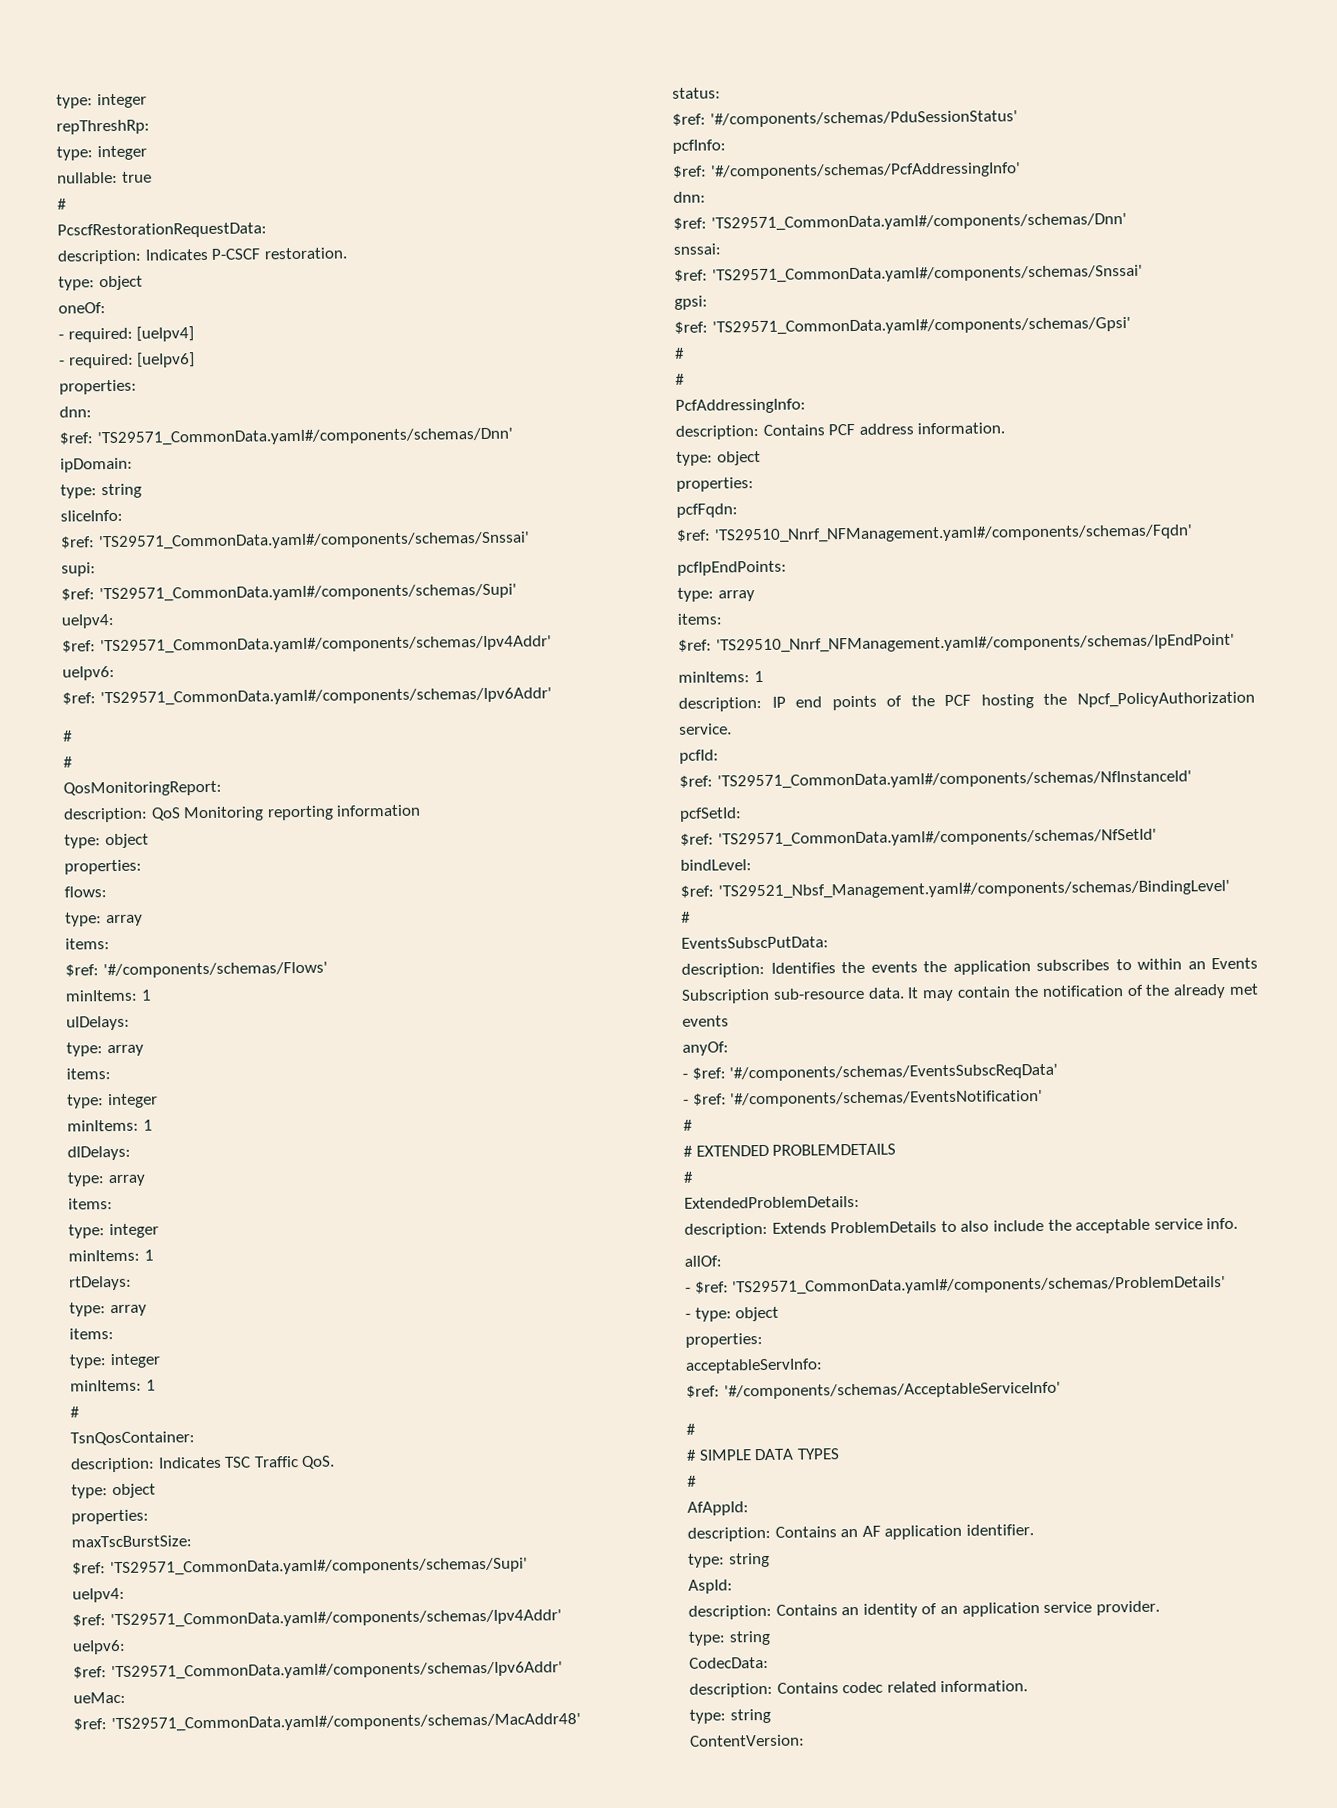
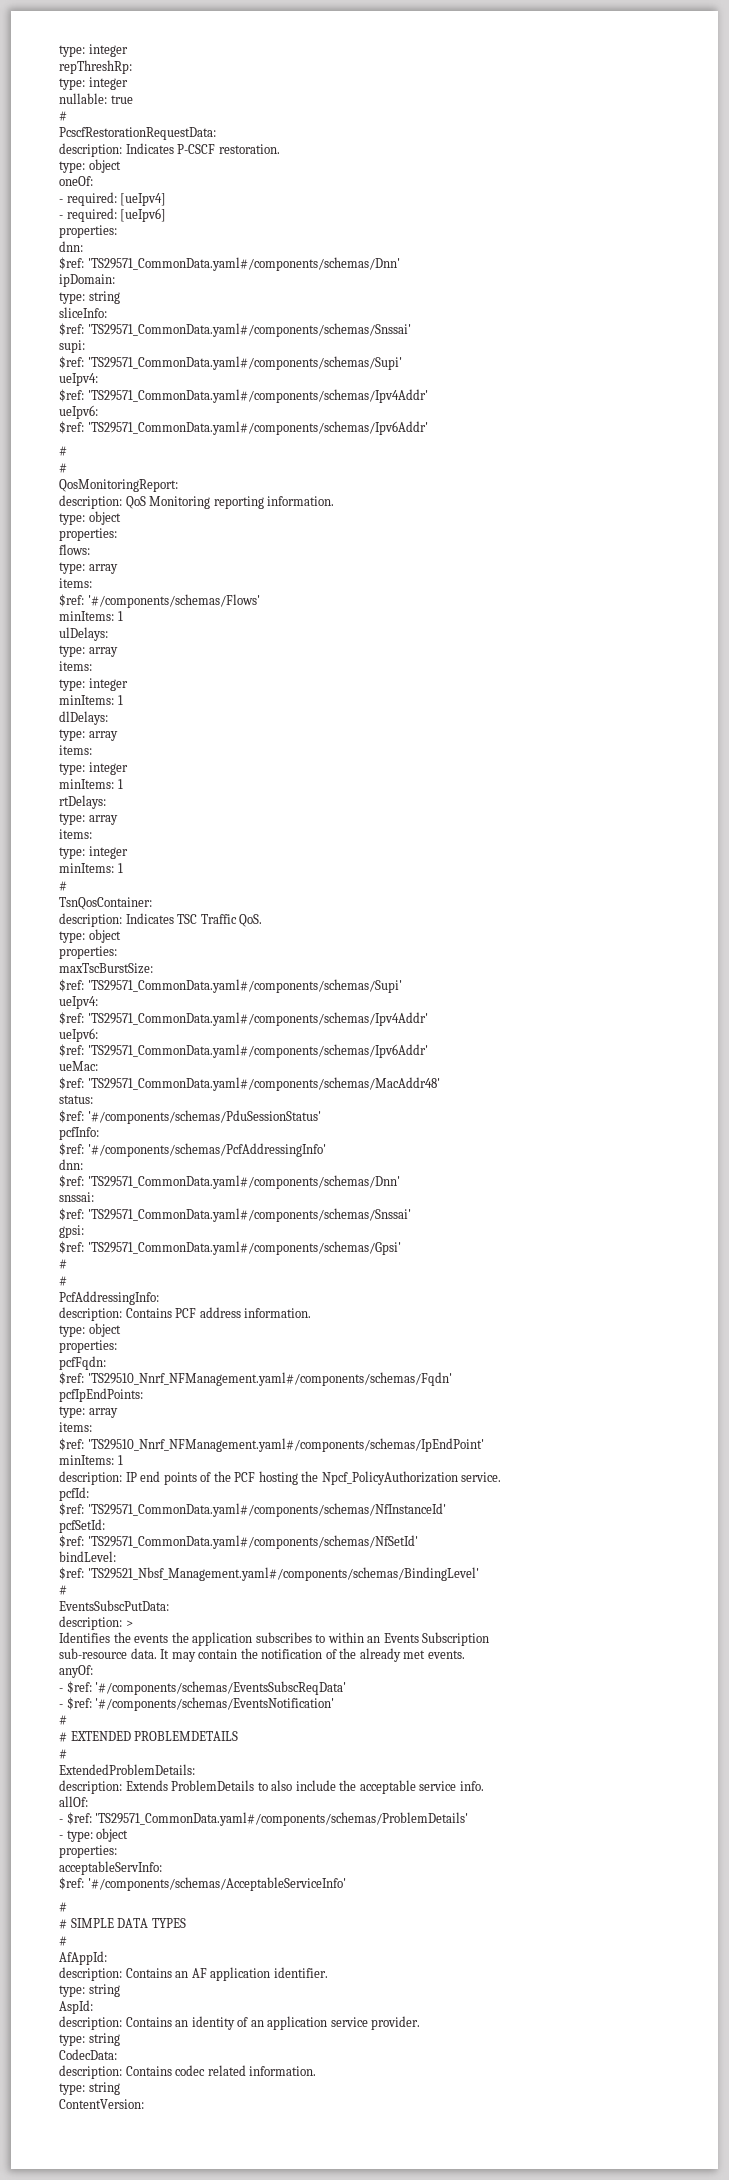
- description: QoS Monitoring reporting information
+ description: QoS Monitoring reporting information.
- description: Identifies the events the application subscribes to within an Events Subscription sub-resource data.
+ description: >
+ Identifies the events the application subscribes to within an Events Subscription
+ sub-resource data.
- It may contain the notification of the already met events
+ It may contain the notification of the already met events.

